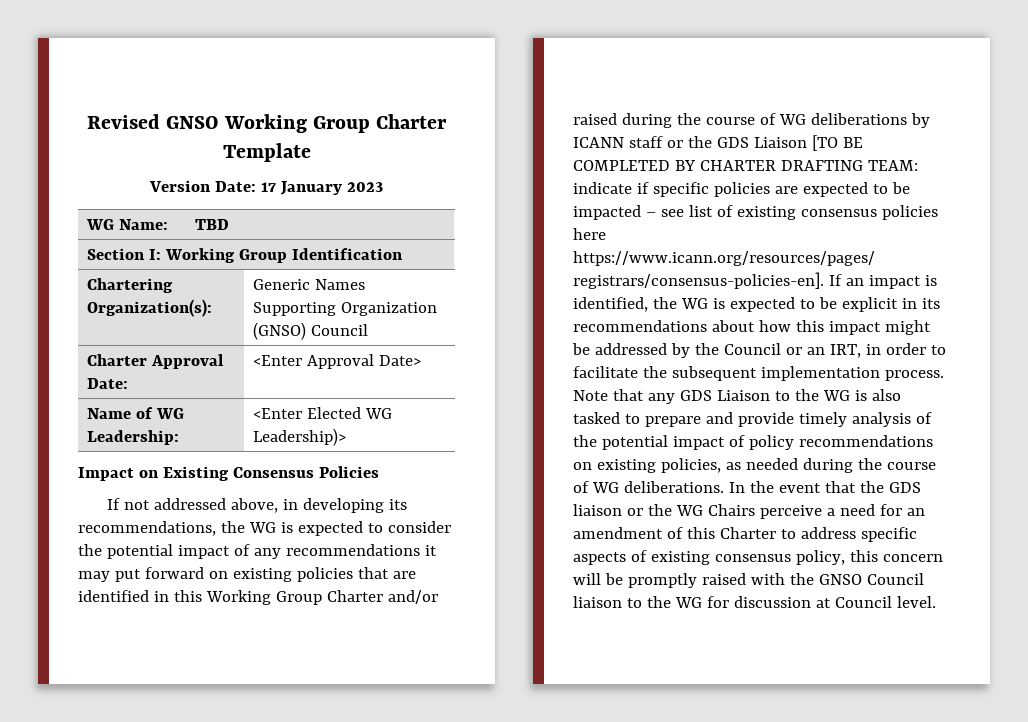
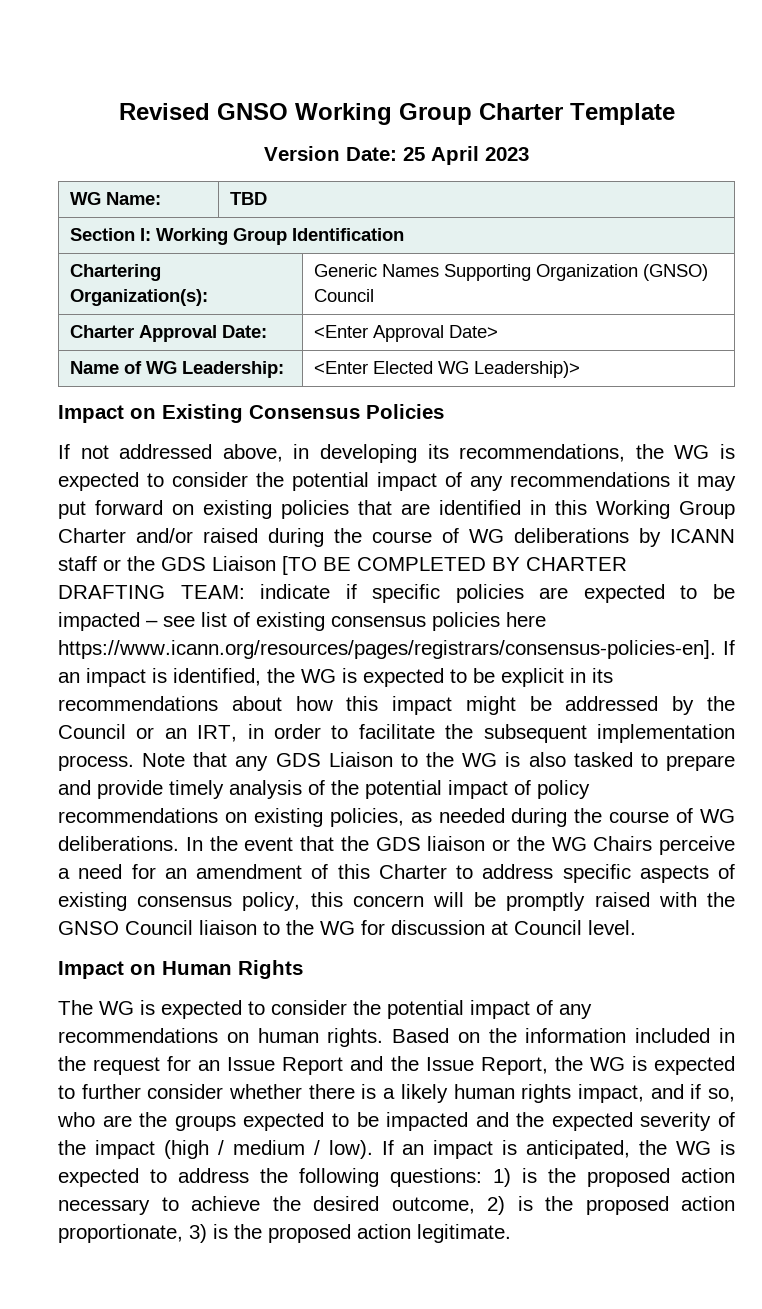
- Version Date: 17 January 2023
+ Version Date: 25 April 2023
+ Impact on Human Rights
+ The WG is expected to consider the potential impact of any recommendations on human rights. Based on the information included in the request for an Issue Report and the Issue Report, the WG is expected to further consider whether there is a likely human rights impact, and if so, who are the groups expected to be impacted and the expected severity of the impact (high / medium / low). If an impact is anticipated, the WG is expected to address the following questions: 1) is the proposed action necessary to achieve the desired outcome, 2) is the proposed action proportionate, 3) is the proposed action legitimate.

